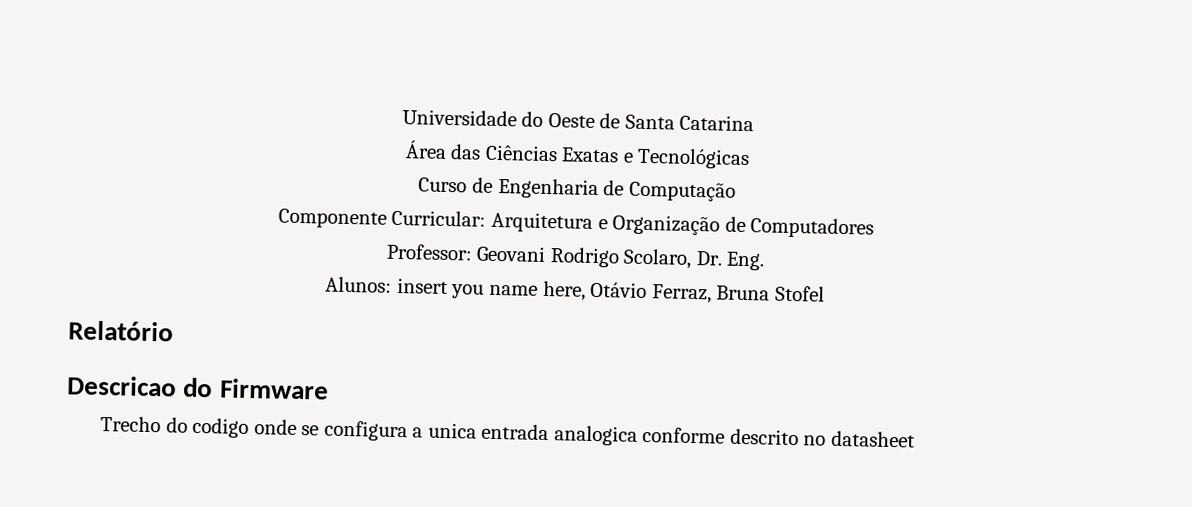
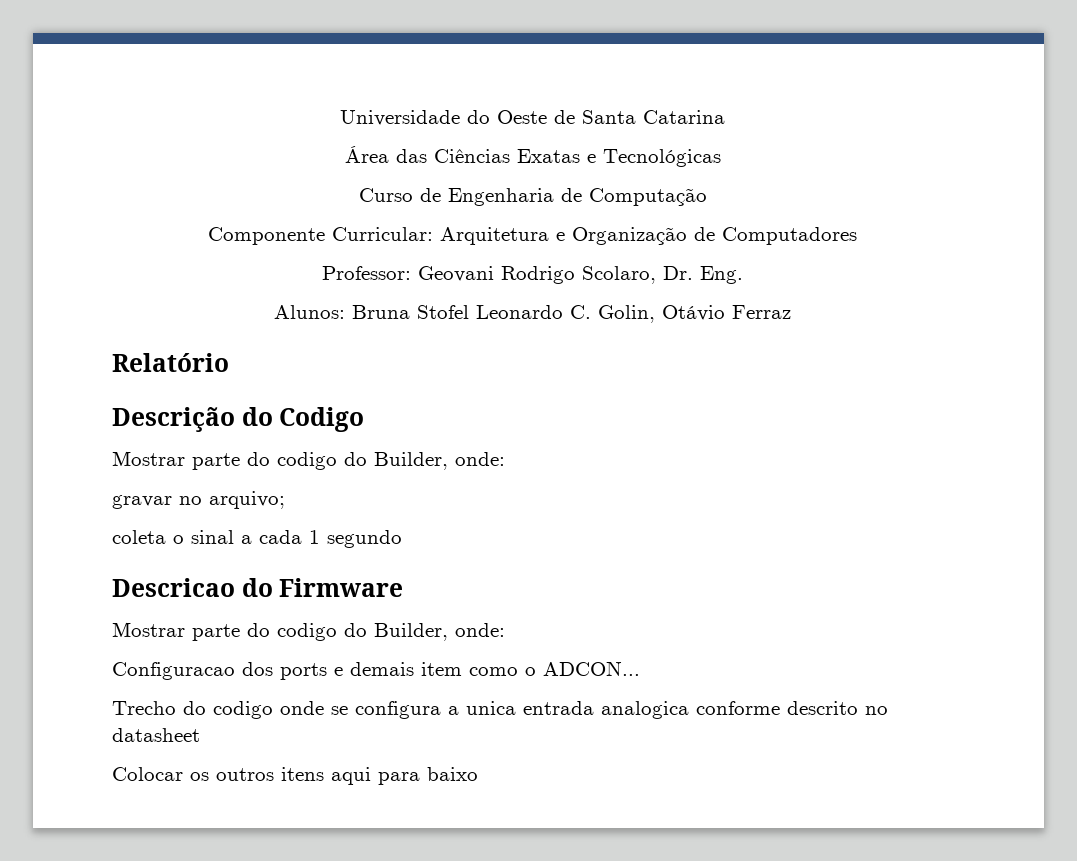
- Alunos: insert you name here, Otávio Ferraz, Bruna Stofel
+ Alunos: Bruna Stofel Leonardo C. Golin, Otávio Ferraz
  Relatório
+ Descrição do Codigo
+ Mostrar parte do codigo do Builder, onde:
+ gravar no arquivo;
+ coleta o sinal a cada 1 segundo
  Descricao do Firmware
+ Mostrar parte do codigo do Builder, onde:
+ Configuracao dos ports e demais item como o ADCON...
+ Colocar os outros itens aqui para baixo

